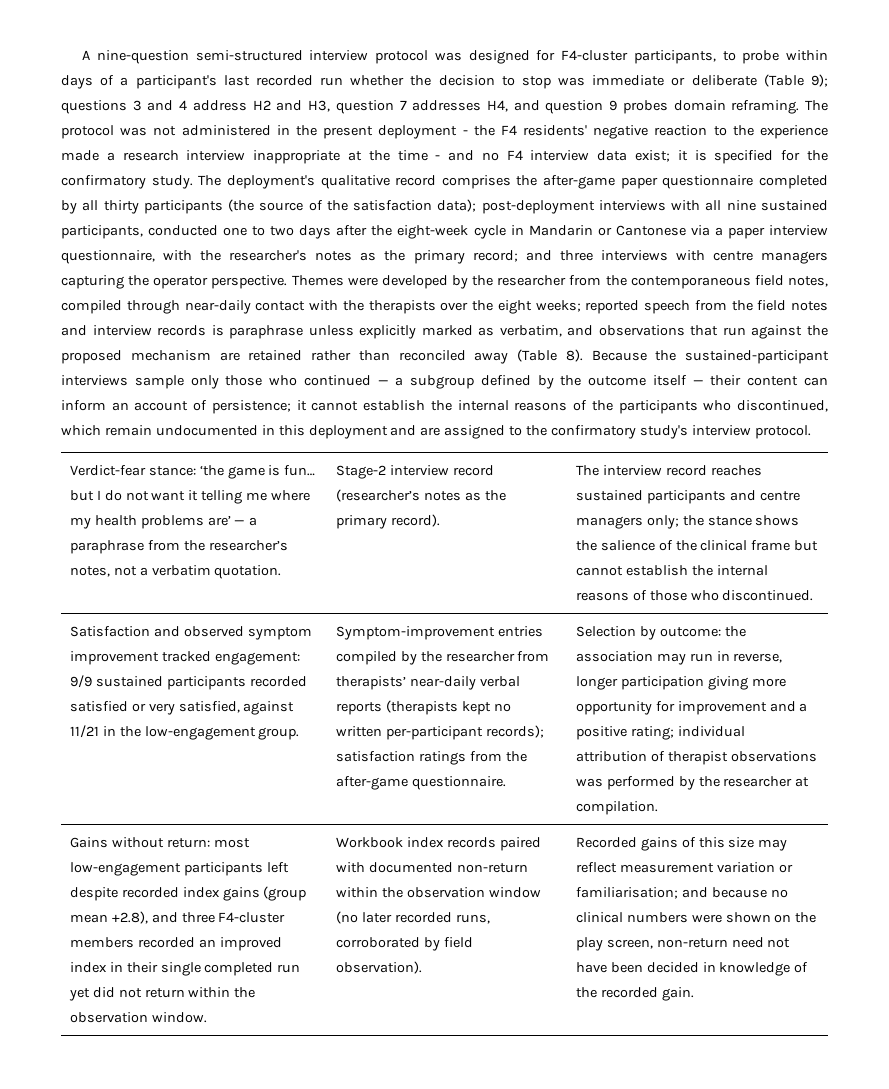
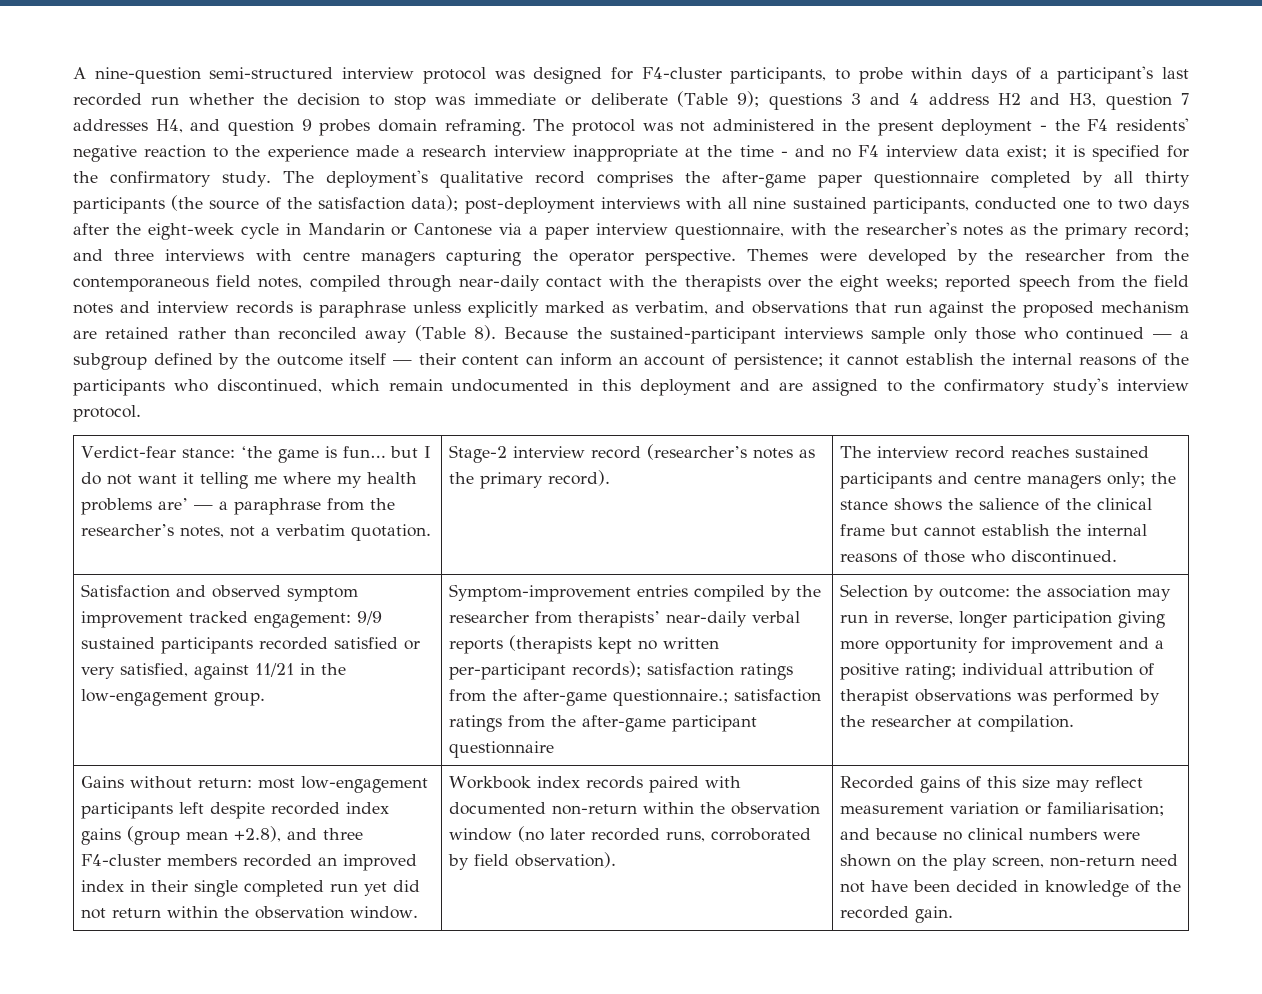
- Symptom-improvement entries compiled by the researcher from therapists’ near-daily verbal reports (therapists kept no written per-participant records); satisfaction ratings from the after-game questionnaire.
+ Symptom-improvement entries compiled by the researcher from therapists’ near-daily verbal reports (therapists kept no written per-participant records); satisfaction ratings from the after-game questionnaire.; satisfaction ratings from the after-game participant questionnaire

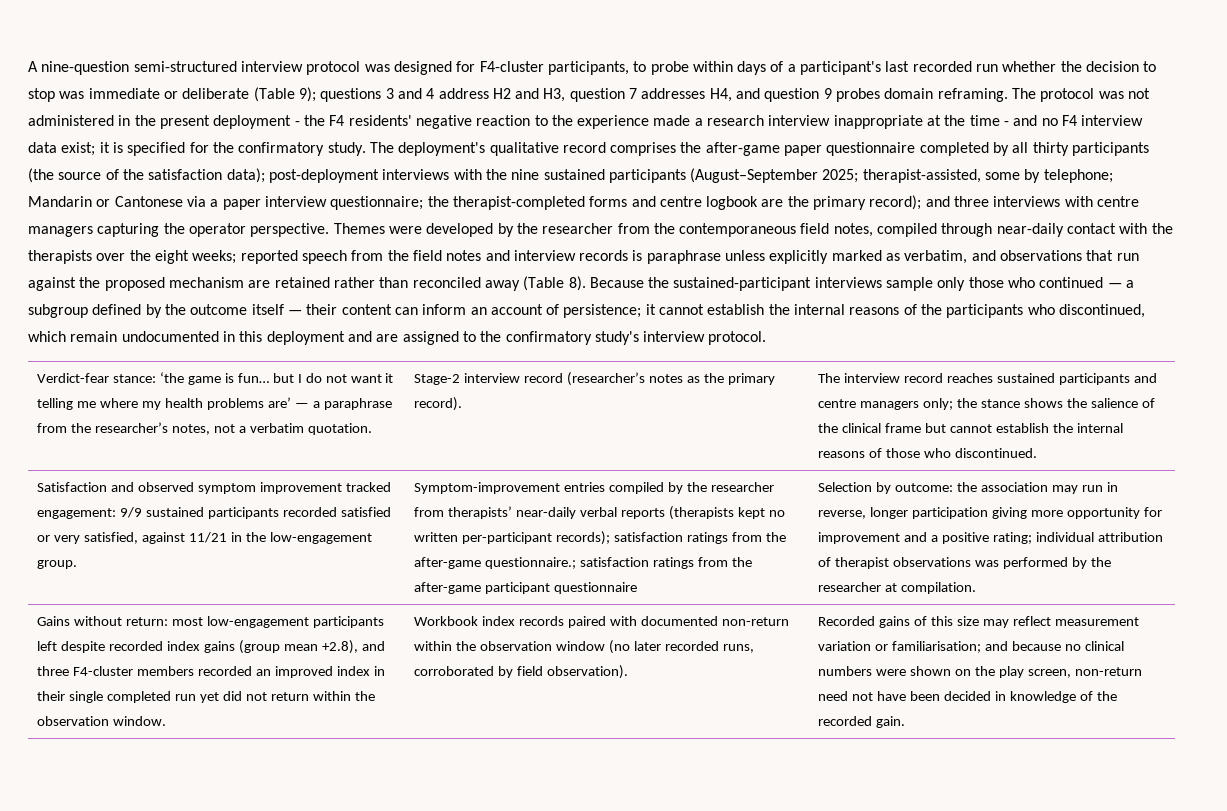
- The deployment's qualitative record comprises the after-game paper questionnaire completed by all thirty participants (the source of the satisfaction data); post-deployment interviews with all nine sustained participants, conducted one to two days after the eight-week cycle in Mandarin or Cantonese via a paper interview questionnaire, with the researcher's notes as the primary record; and three interviews with centre managers capturing the operator perspective.
+ The deployment's qualitative record comprises the after-game paper questionnaire completed by all thirty participants (the source of the satisfaction data); post-deployment interviews with the nine sustained participants (August–September 2025; therapist-assisted, some by telephone; Mandarin or Cantonese via a paper interview questionnaire; the therapist-completed forms and centre logbook are the primary record); and three interviews with centre managers capturing the operator perspective.

